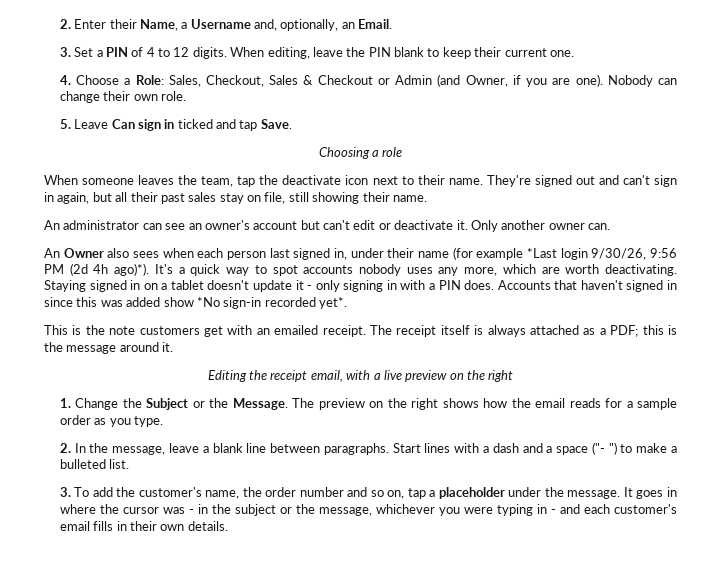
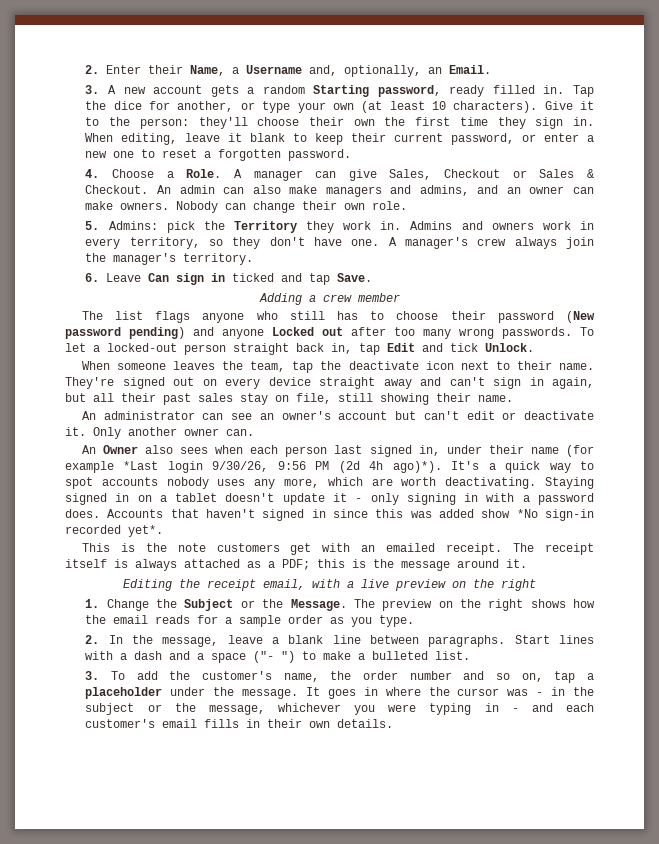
- 3. Set a PIN of 4 to 12 digits.
+ 3. A new account gets a random Starting password, ready filled in. Tap the dice for another, or type your own (at least 10 characters). Give it to the person: they'll choose their own the first time they sign in.
- When editing, leave the PIN blank to keep their current one.
- 4. Choose a Role: Sales, Checkout, Sales & Checkout or Admin (and Owner, if you are one).
+ When editing, leave it blank to keep their current password, or enter a new one to reset a forgotten password.
+ 4. Choose a Role. A manager can give Sales, Checkout or Sales & Checkout. An admin can also make managers and admins, and an owner can make owners.
- 5. Leave Can sign in ticked and tap Save.
+ 5. Admins: pick the Territory they work in. Admins and owners work in every territory, so they don't have one. A manager's crew always join the manager's territory.
+ 6. Leave Can sign in ticked and tap Save.
- Choosing a role
+ Adding a crew member
+ The list flags anyone who still has to choose their password (New password pending) and anyone Locked out after too many wrong passwords. To let a locked-out person straight back in, tap Edit and tick Unlock.
- They're signed out and can't sign in again, but all their past sales stay on file, still showing their name.
+ They're signed out on every device straight away and can't sign in again, but all their past sales stay on file, still showing their name.
- Staying signed in on a tablet doesn't update it - only signing in with a PIN does.
+ Staying signed in on a tablet doesn't update it - only signing in with a password does.

